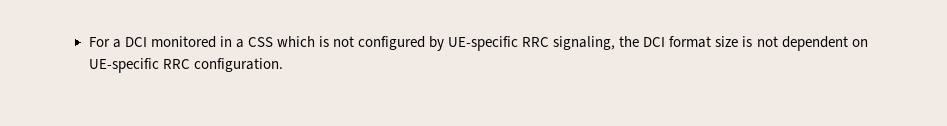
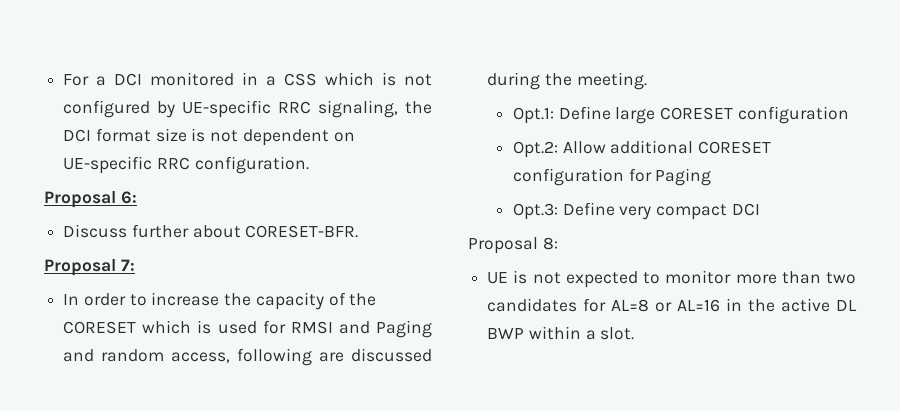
+ Proposal 6:
+ Discuss further about CORESET-BFR.
+ Proposal 7:
+ In order to increase the capacity of the CORESET which is used for RMSI and Paging and random access, following are discussed during the meeting.
+ Opt.1: Define large CORESET configuration
+ Opt.2: Allow additional CORESET configuration for Paging
+ Opt.3: Define very compact DCI
+ Proposal 8:
+ UE is not expected to monitor more than two candidates for AL=8 or AL=16 in the active DL BWP within a slot.

